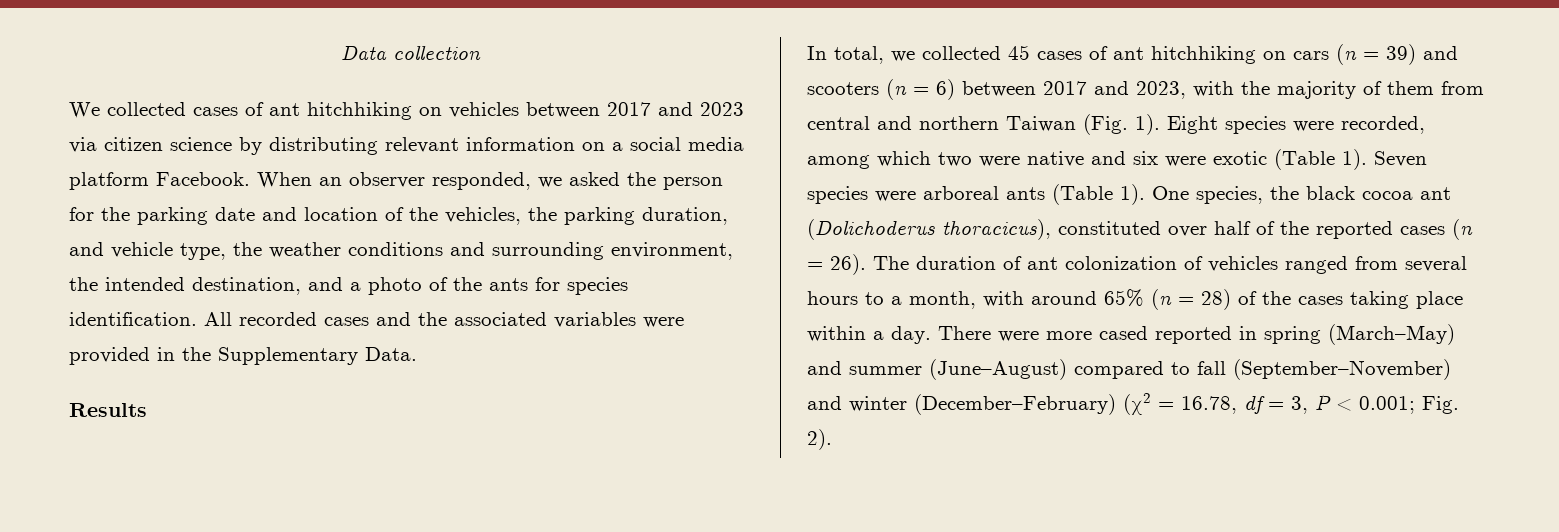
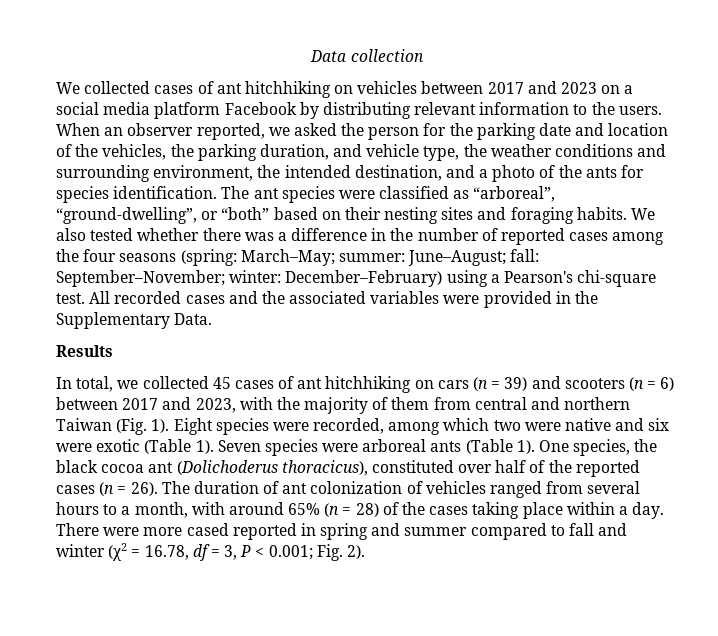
- We collected cases of ant hitchhiking on vehicles between 2017 and 2023 via citizen science by distributing relevant information on a social media platform Facebook.
+ We collected cases of ant hitchhiking on vehicles between 2017 and 2023 on a social media platform Facebook by distributing relevant information to the users.
- When an observer responded, we asked the person for the parking date and location of the vehicles, the parking duration, and vehicle type, the weather conditions and surrounding environment, the intended destination, and a photo of the ants for species identification.
+ When an observer reported, we asked the person for the parking date and location of the vehicles, the parking duration, and vehicle type, the weather conditions and surrounding environment, the intended destination, and a photo of the ants for species identification.
+ The ant species were classified as “arboreal”, “ground-dwelling”, or “both” based on their nesting sites and foraging habits. We also tested whether there was a difference in the number of reported cases among the four seasons (spring: March–May; summer: June–August; fall: September–November; winter: December–February) using a Pearson's chi-square test.
- There were more cased reported in spring (March–May) and summer (June–August) compared to fall (September–November) and winter (December–February) (χ2 = 16.78, df = 3, P < 0.001; Fig. 2).
+ There were more cased reported in spring and summer compared to fall and winter (χ2 = 16.78, df = 3, P < 0.001; Fig. 2).

